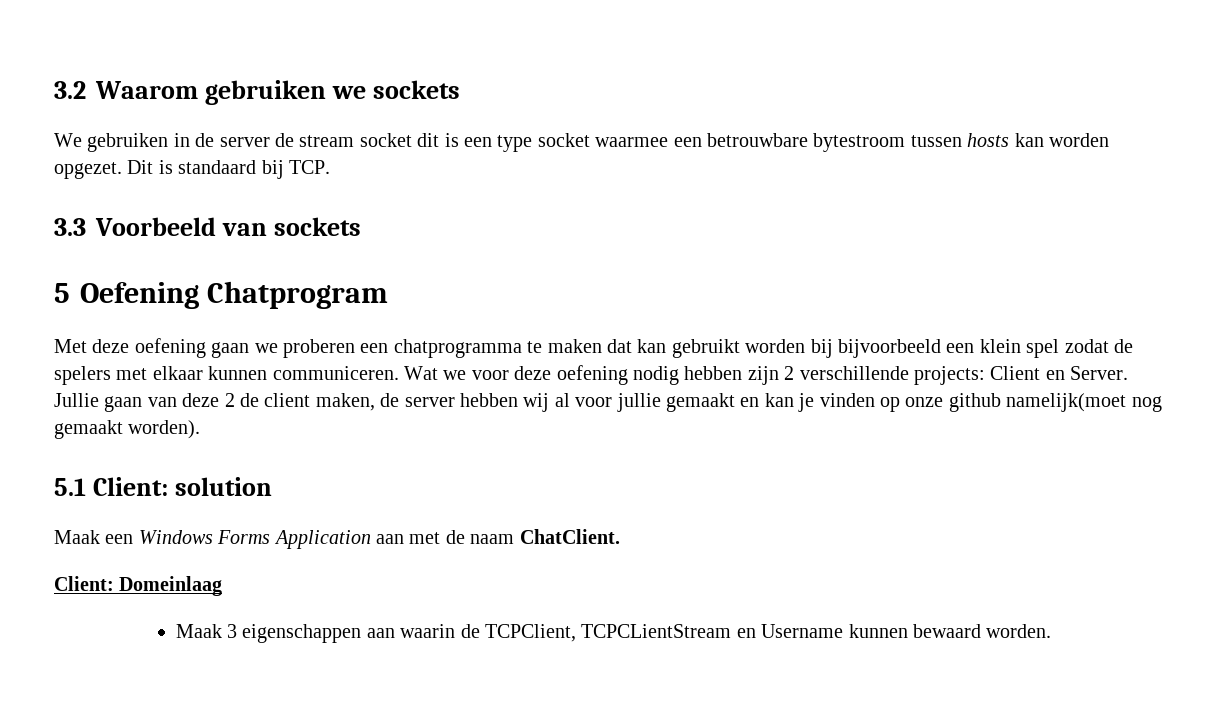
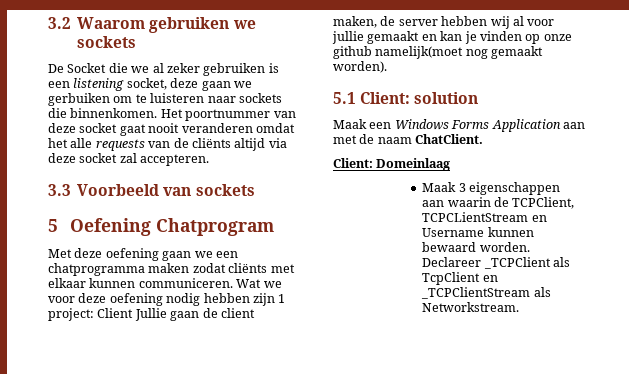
- We gebruiken in de server de stream socket dit is een type socket waarmee een betrouwbare bytestroom tussen hosts kan worden opgezet. Dit is standaard bij TCP.
+ De Socket die we al zeker gebruiken is een listening socket, deze gaan we gerbuiken om te luisteren naar sockets die binnenkomen. Het poortnummer van deze socket gaat nooit veranderen omdat het alle requests van de cliënts altijd via deze socket zal accepteren.
- Met deze oefening gaan we proberen een chatprogramma te maken dat kan gebruikt worden bij bijvoorbeeld een klein spel zodat de spelers met elkaar kunnen communiceren.
+ Met deze oefening gaan we een chatprogramma maken zodat cliënts met elkaar kunnen communiceren.
- Wat we voor deze oefening nodig hebben zijn 2 verschillende projects: Client en Server. Jullie gaan van deze 2 de client maken, de server hebben wij al voor jullie gemaakt en kan je vinden op onze github namelijk(moet nog gemaakt worden).
+ Wat we voor deze oefening nodig hebben zijn 1 project: Client Jullie gaan de client maken, de server hebben wij al voor jullie gemaakt en kan je vinden op onze github namelijk(moet nog gemaakt worden).
+ Declareer _TCPClient als TcpClient en _TCPClientStream als Networkstream.

